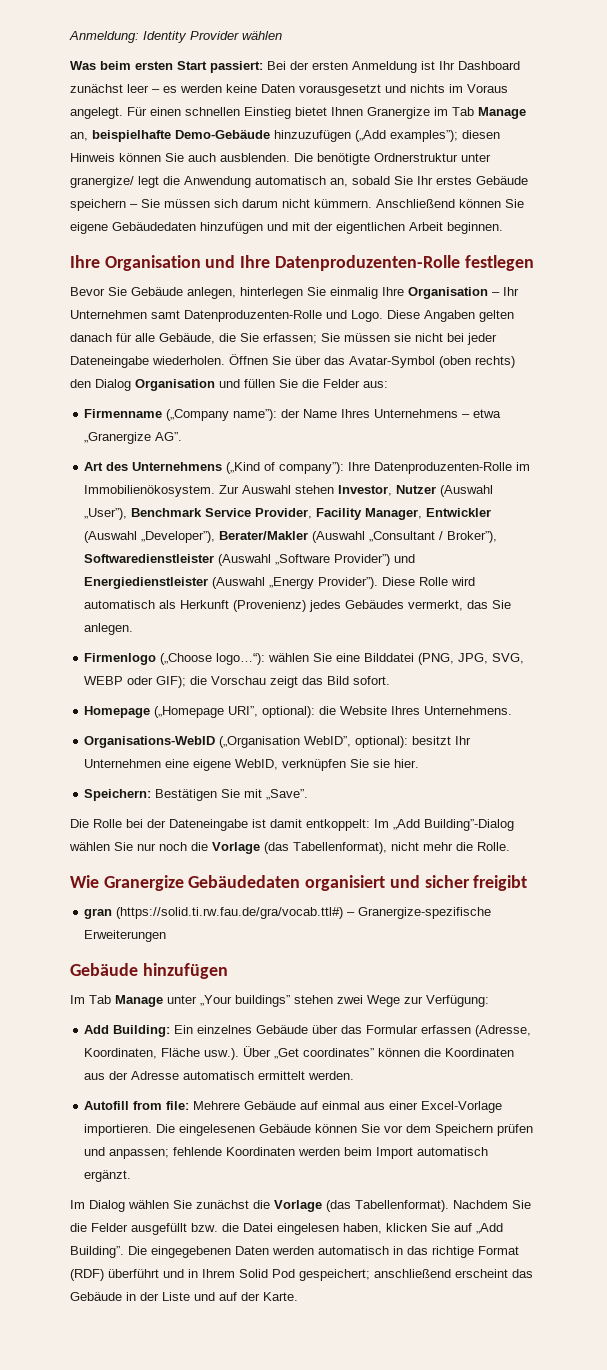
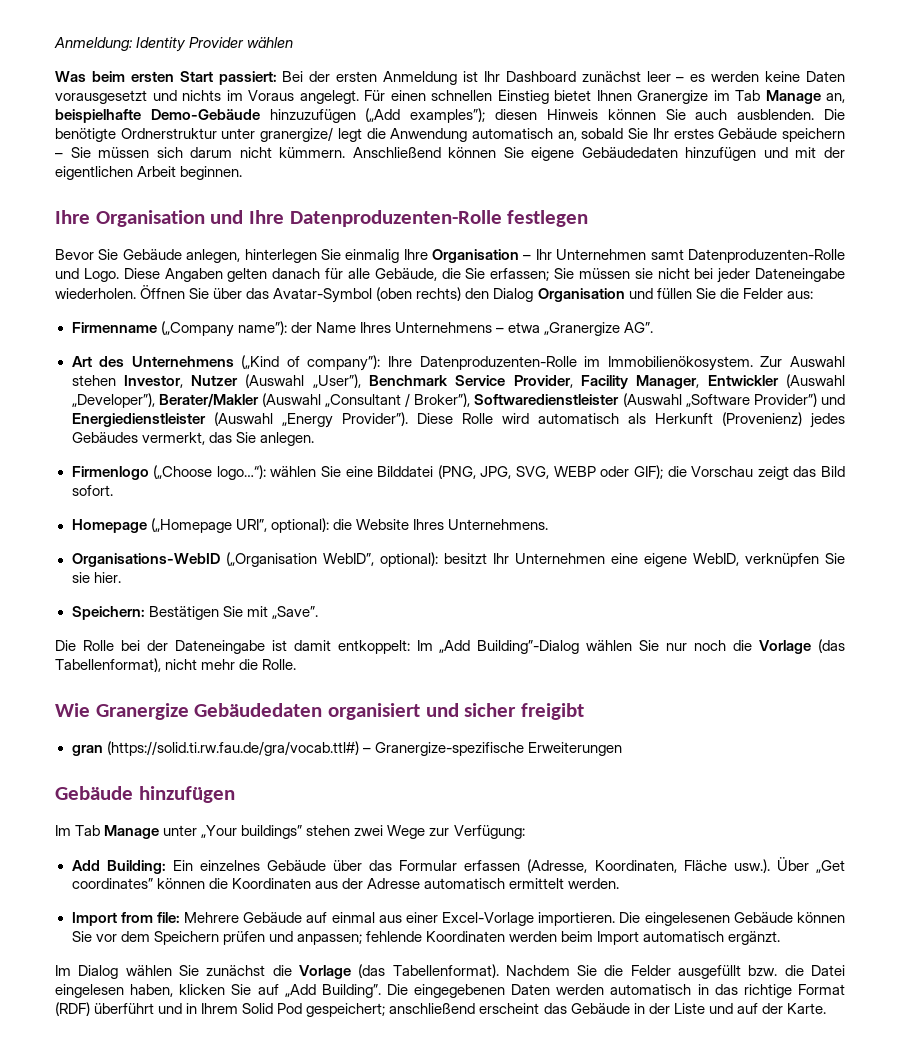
- Autofill from file: Mehrere Gebäude auf einmal aus einer Excel-Vorlage importieren.
+ Import from file: Mehrere Gebäude auf einmal aus einer Excel-Vorlage importieren.

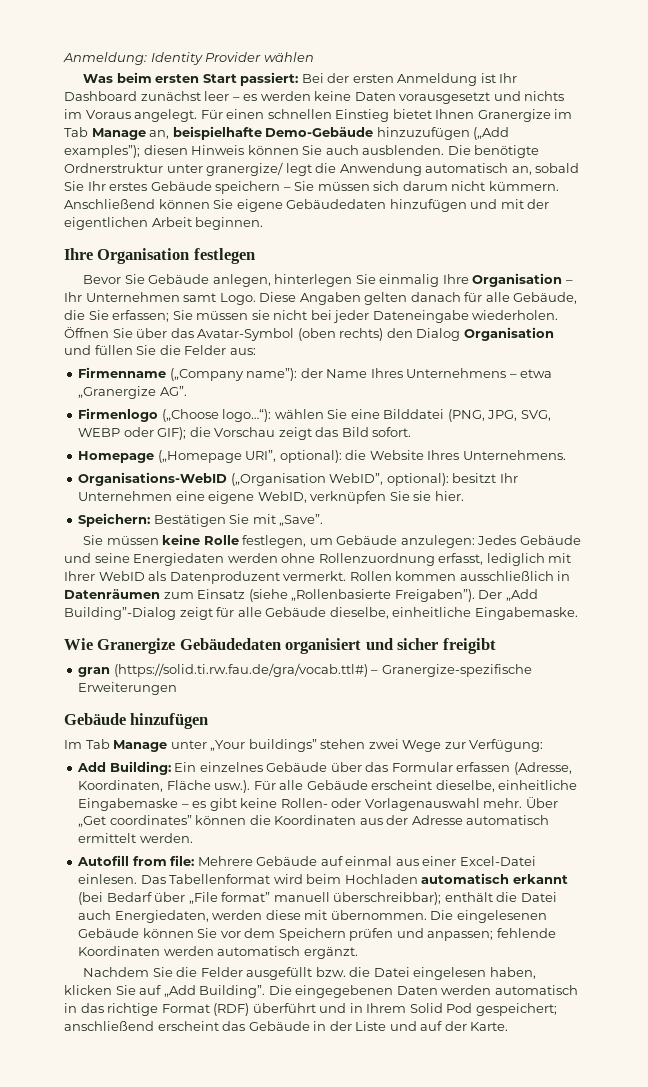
- Ihre Organisation und Ihre Datenproduzenten-Rolle festlegen
+ Ihre Organisation festlegen
- Bevor Sie Gebäude anlegen, hinterlegen Sie einmalig Ihre Organisation – Ihr Unternehmen samt Datenproduzenten-Rolle und Logo.
+ Bevor Sie Gebäude anlegen, hinterlegen Sie einmalig Ihre Organisation – Ihr Unternehmen samt Logo.
- Art des Unternehmens („Kind of company”): Ihre Datenproduzenten-Rolle im Immobilienökosystem. Zur Auswahl stehen Investor, Nutzer (Auswahl „User”), Benchmark Service Provider, Facility Manager, Entwickler (Auswahl „Developer”), Berater/Makler (Auswahl „Consultant / Broker”), Softwaredienstleister (Auswahl „Software Provider”) und Energiedienstleister (Auswahl „Energy Provider”). Diese Rolle wird automatisch als Herkunft (Provenienz) jedes Gebäudes vermerkt, das Sie anlegen.
- Die Rolle bei der Dateneingabe ist damit entkoppelt: Im „Add Building”-Dialog wählen Sie nur noch die Vorlage (das Tabellenformat), nicht mehr die Rolle.
+ Sie müssen keine Rolle festlegen, um Gebäude anzulegen: Jedes Gebäude und seine Energiedaten werden ohne Rollenzuordnung erfasst, lediglich mit Ihrer WebID als Datenproduzent vermerkt. Rollen kommen ausschließlich in Datenräumen zum Einsatz (siehe „Rollenbasierte Freigaben”). Der „Add Building”-Dialog zeigt für alle Gebäude dieselbe, einheitliche Eingabemaske.
- Add Building: Ein einzelnes Gebäude über das Formular erfassen (Adresse, Koordinaten, Fläche usw.). Über „Get coordinates” können die Koordinaten aus der Adresse automatisch ermittelt werden.
+ Add Building: Ein einzelnes Gebäude über das Formular erfassen (Adresse, Koordinaten, Fläche usw.). Für alle Gebäude erscheint dieselbe, einheitliche Eingabemaske – es gibt keine Rollen- oder Vorlagenauswahl mehr. Über „Get coordinates” können die Koordinaten aus der Adresse automatisch ermittelt werden.
- Import from file: Mehrere Gebäude auf einmal aus einer Excel-Vorlage importieren.
+ Autofill from file: Mehrere Gebäude auf einmal aus einer Excel-Datei einlesen. Das Tabellenformat wird beim Hochladen automatisch erkannt (bei Bedarf über „File format” manuell überschreibbar); enthält die Datei auch Energiedaten, werden diese mit übernommen.
- Die eingelesenen Gebäude können Sie vor dem Speichern prüfen und anpassen; fehlende Koordinaten werden beim Import automatisch ergänzt.
+ Die eingelesenen Gebäude können Sie vor dem Speichern prüfen und anpassen; fehlende Koordinaten werden automatisch ergänzt.
- Im Dialog wählen Sie zunächst die Vorlage (das Tabellenformat).

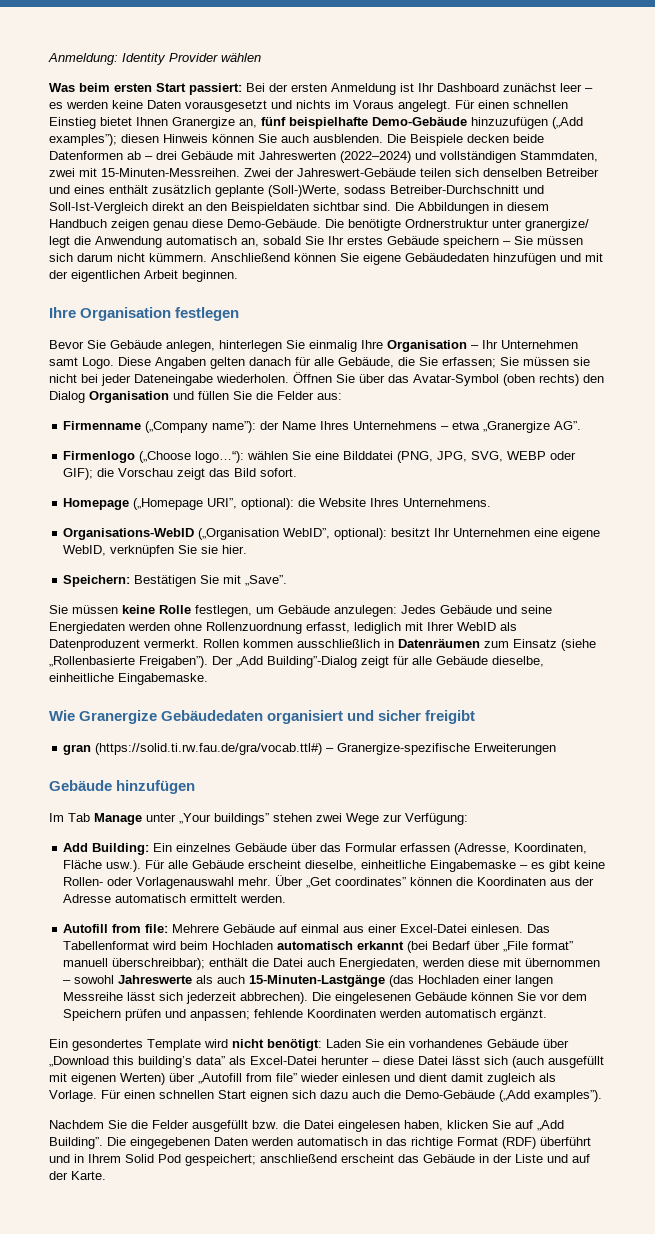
- Für einen schnellen Einstieg bietet Ihnen Granergize im Tab Manage an, beispielhafte Demo-Gebäude hinzuzufügen („Add examples”); diesen Hinweis können Sie auch ausblenden.
+ Für einen schnellen Einstieg bietet Ihnen Granergize an, fünf beispielhafte Demo-Gebäude hinzuzufügen („Add examples”); diesen Hinweis können Sie auch ausblenden.
- Die benötigte Ordnerstruktur unter granergize/ legt die Anwendung automatisch an, sobald Sie Ihr erstes Gebäude speichern – Sie müssen sich darum nicht kümmern.
+ Die Beispiele decken beide Datenformen ab – drei Gebäude mit Jahreswerten (2022–2024) und vollständigen Stammdaten, zwei mit 15-Minuten-Messreihen. Zwei der Jahreswert-Gebäude teilen sich denselben Betreiber und eines enthält zusätzlich geplante (Soll-)Werte, sodass Betreiber-Durchschnitt und Soll-Ist-Vergleich direkt an den Beispieldaten sichtbar sind. Die Abbildungen in diesem Handbuch zeigen genau diese Demo-Gebäude. Die benötigte Ordnerstruktur unter granergize/ legt die Anwendung automatisch an, sobald Sie Ihr erstes Gebäude speichern – Sie müssen sich darum nicht kümmern.
- Das Tabellenformat wird beim Hochladen automatisch erkannt (bei Bedarf über „File format” manuell überschreibbar); enthält die Datei auch Energiedaten, werden diese mit übernommen.
+ Das Tabellenformat wird beim Hochladen automatisch erkannt (bei Bedarf über „File format” manuell überschreibbar); enthält die Datei auch Energiedaten, werden diese mit übernommen – sowohl Jahreswerte als auch 15-Minuten-Lastgänge (das Hochladen einer langen Messreihe lässt sich jederzeit abbrechen).
+ Ein gesondertes Template wird nicht benötigt: Laden Sie ein vorhandenes Gebäude über „Download this building’s data” als Excel-Datei herunter – diese Datei lässt sich (auch ausgefüllt mit eigenen Werten) über „Autofill from file” wieder einlesen und dient damit zugleich als Vorlage. Für einen schnellen Start eignen sich dazu auch die Demo-Gebäude („Add examples”).

